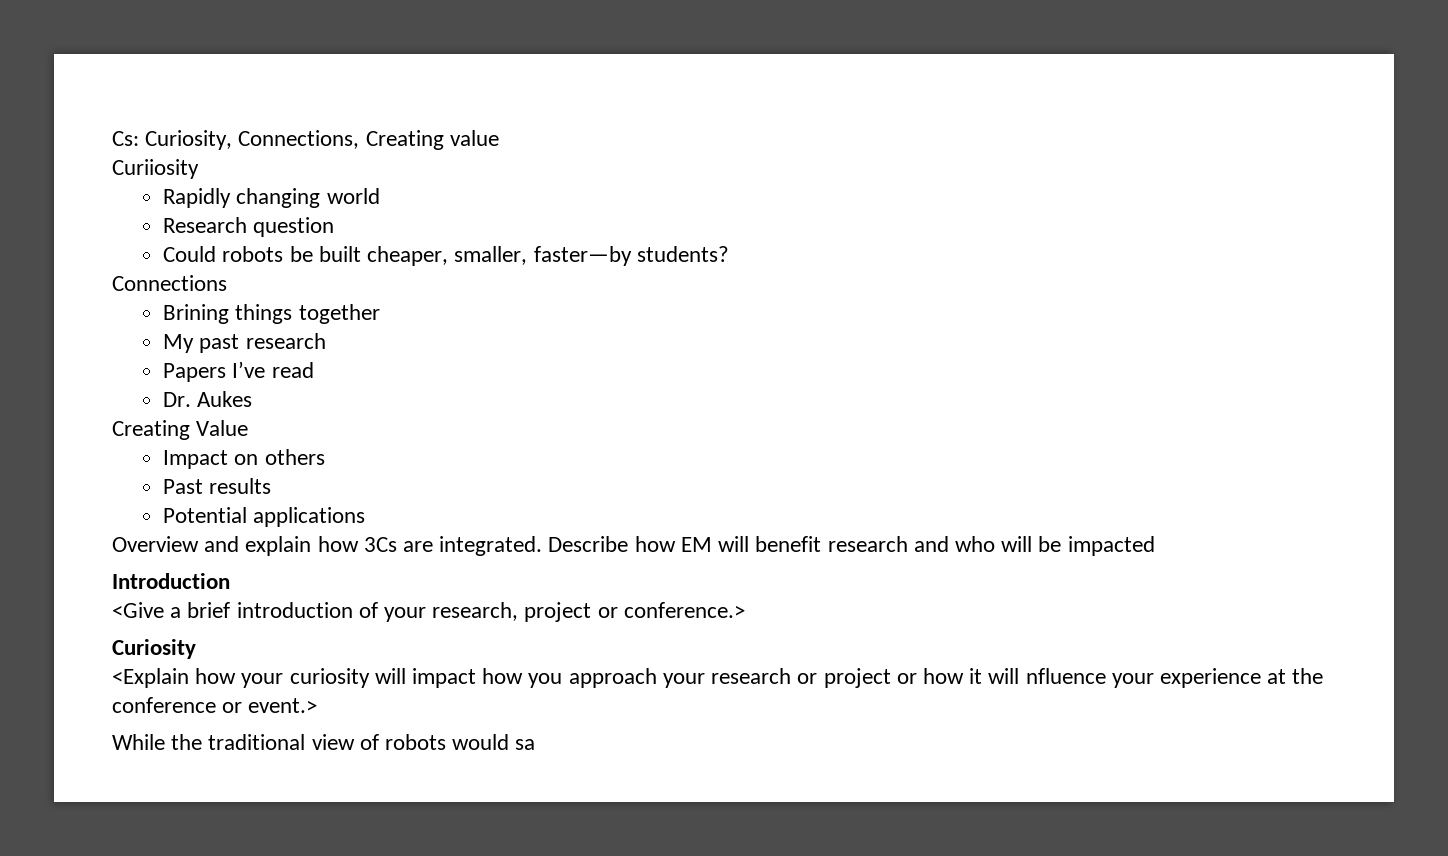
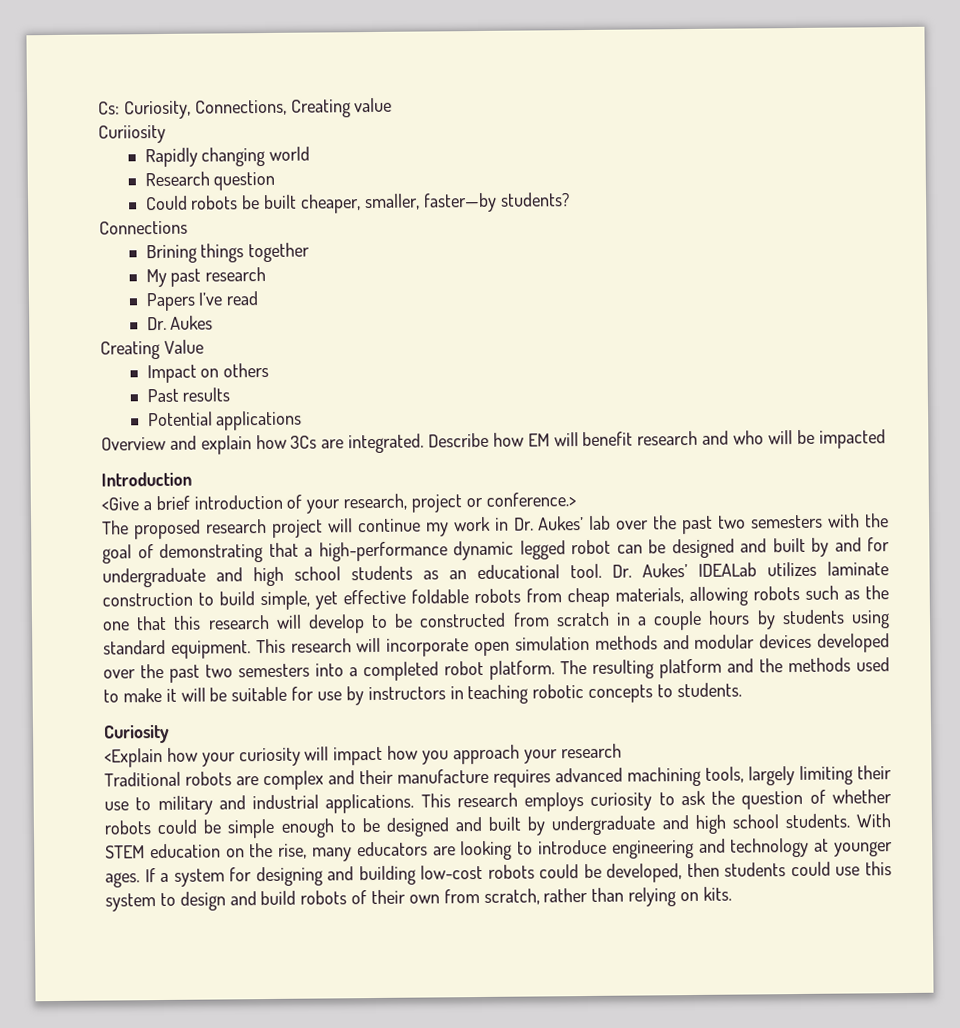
+ The proposed research project will continue my work in Dr. Aukes’ lab over the past two semesters with the goal of demonstrating that a high-performance dynamic legged robot can be designed and built by and for undergraduate and high school students as an educational tool. Dr. Aukes’ IDEALab utilizes laminate construction to build simple, yet effective foldable robots from cheap materials, allowing robots such as the one that this research will develop to be constructed from scratch in a couple hours by students using standard equipment. This research will incorporate open simulation methods and modular devices developed over the past two semesters into a completed robot platform. The resulting platform and the methods used to make it will be suitable for use by instructors in teaching robotic concepts to students.
- <Explain how your curiosity will impact how you approach your research or project or how it will nfluence your experience at the conference or event.>
- While the traditional view of robots would sa
+ <Explain how your curiosity will impact how you approach your research
+ Traditional robots are complex and their manufacture requires advanced machining tools, largely limiting their use to military and industrial applications. This research employs curiosity to ask the question of whether robots could be simple enough to be designed and built by undergraduate and high school students. With STEM education on the rise, many educators are looking to introduce engineering and technology at younger ages. If a system for designing and building low-cost robots could be developed, then students could use this system to design and build robots of their own from scratch, rather than relying on kits.

